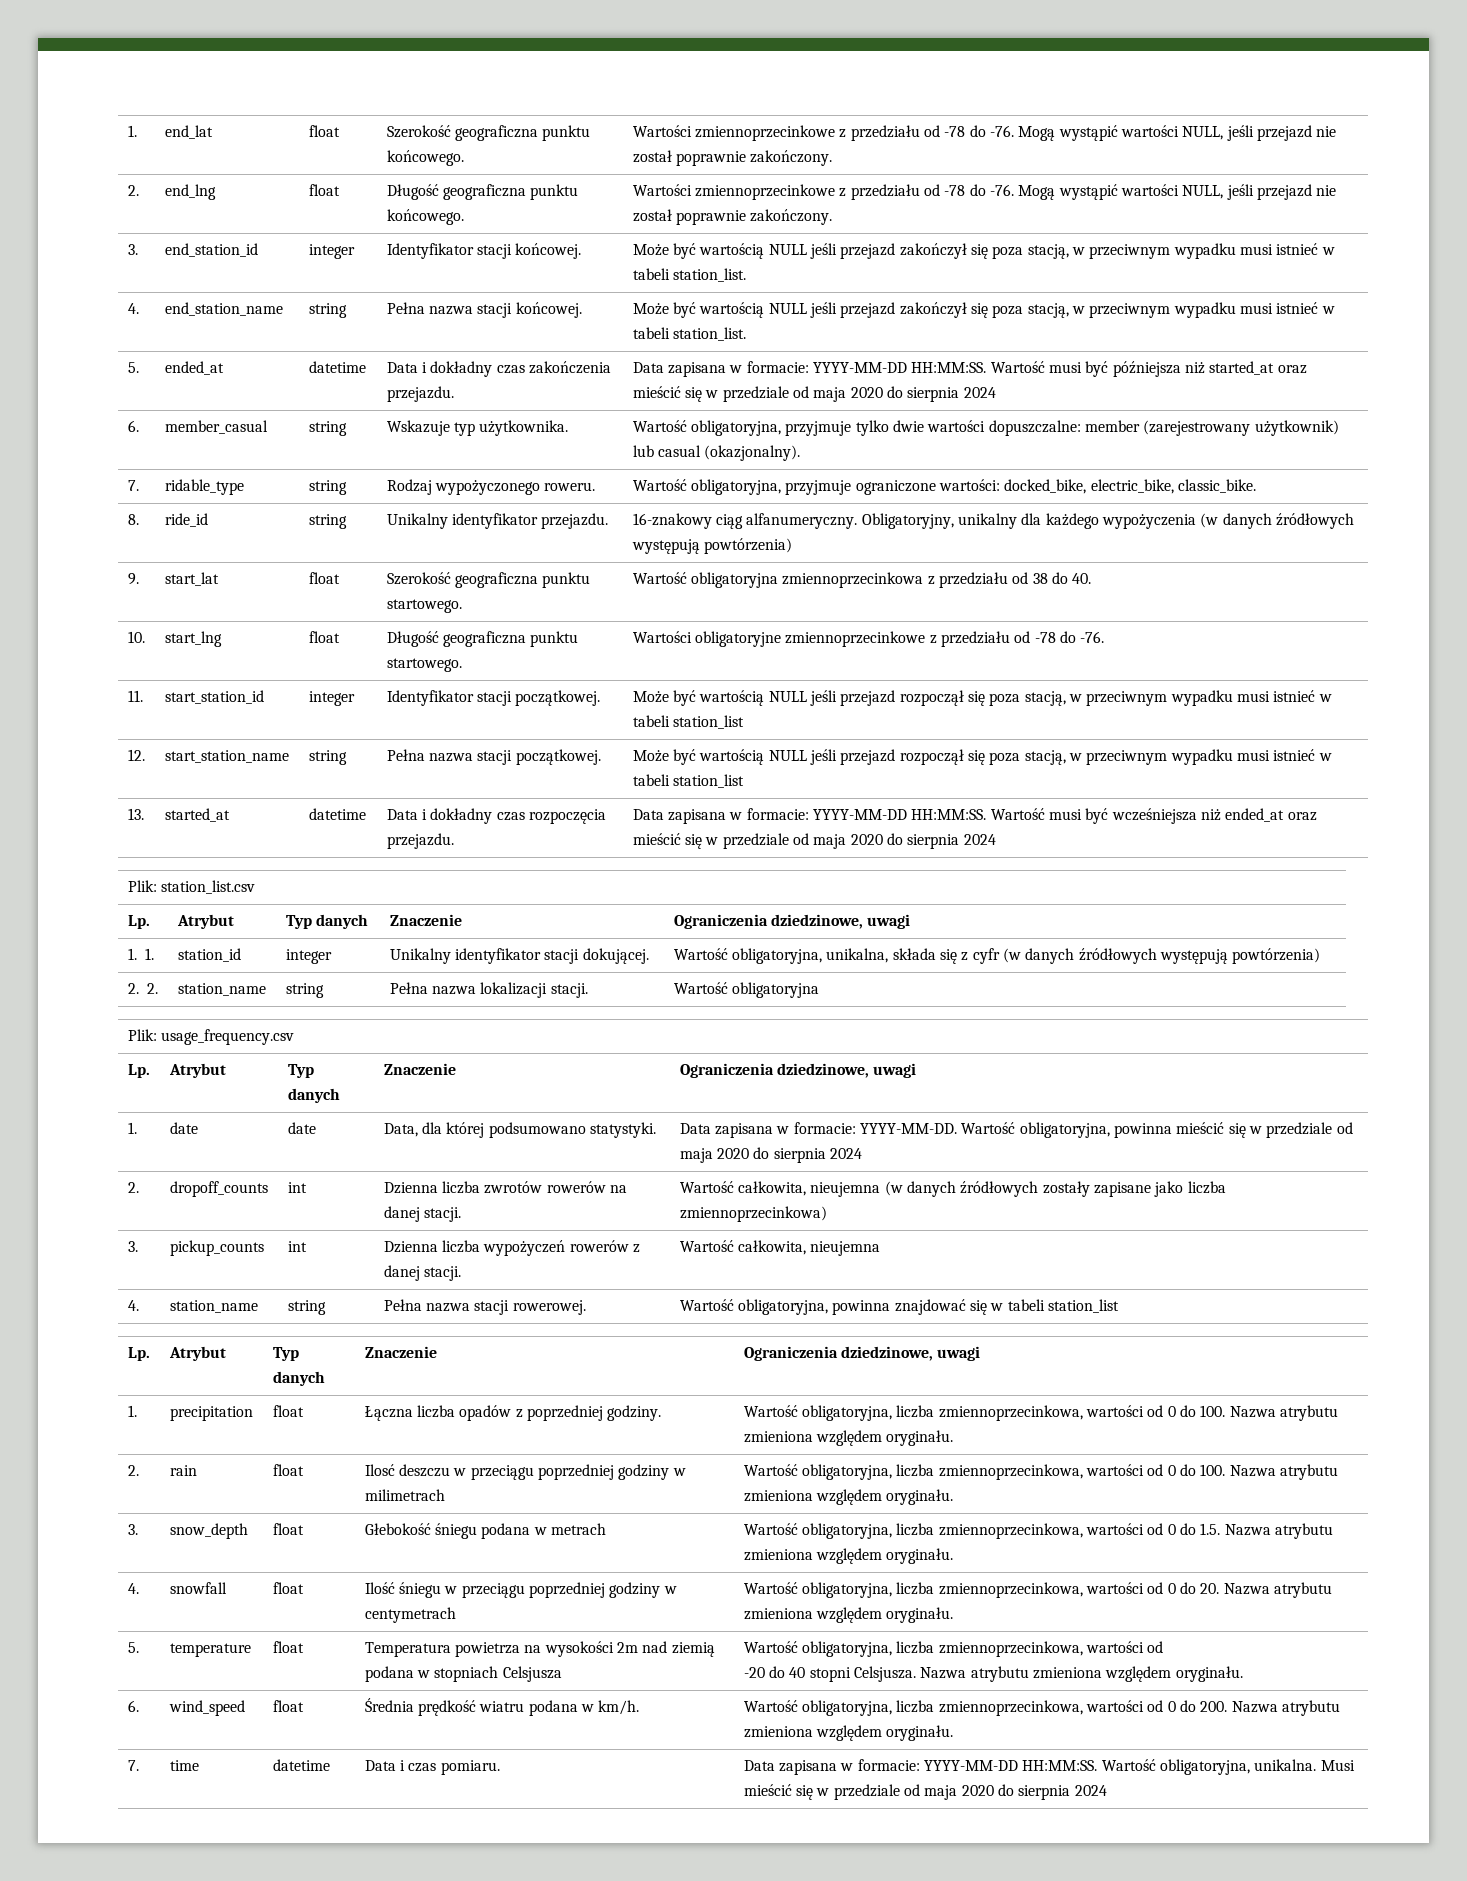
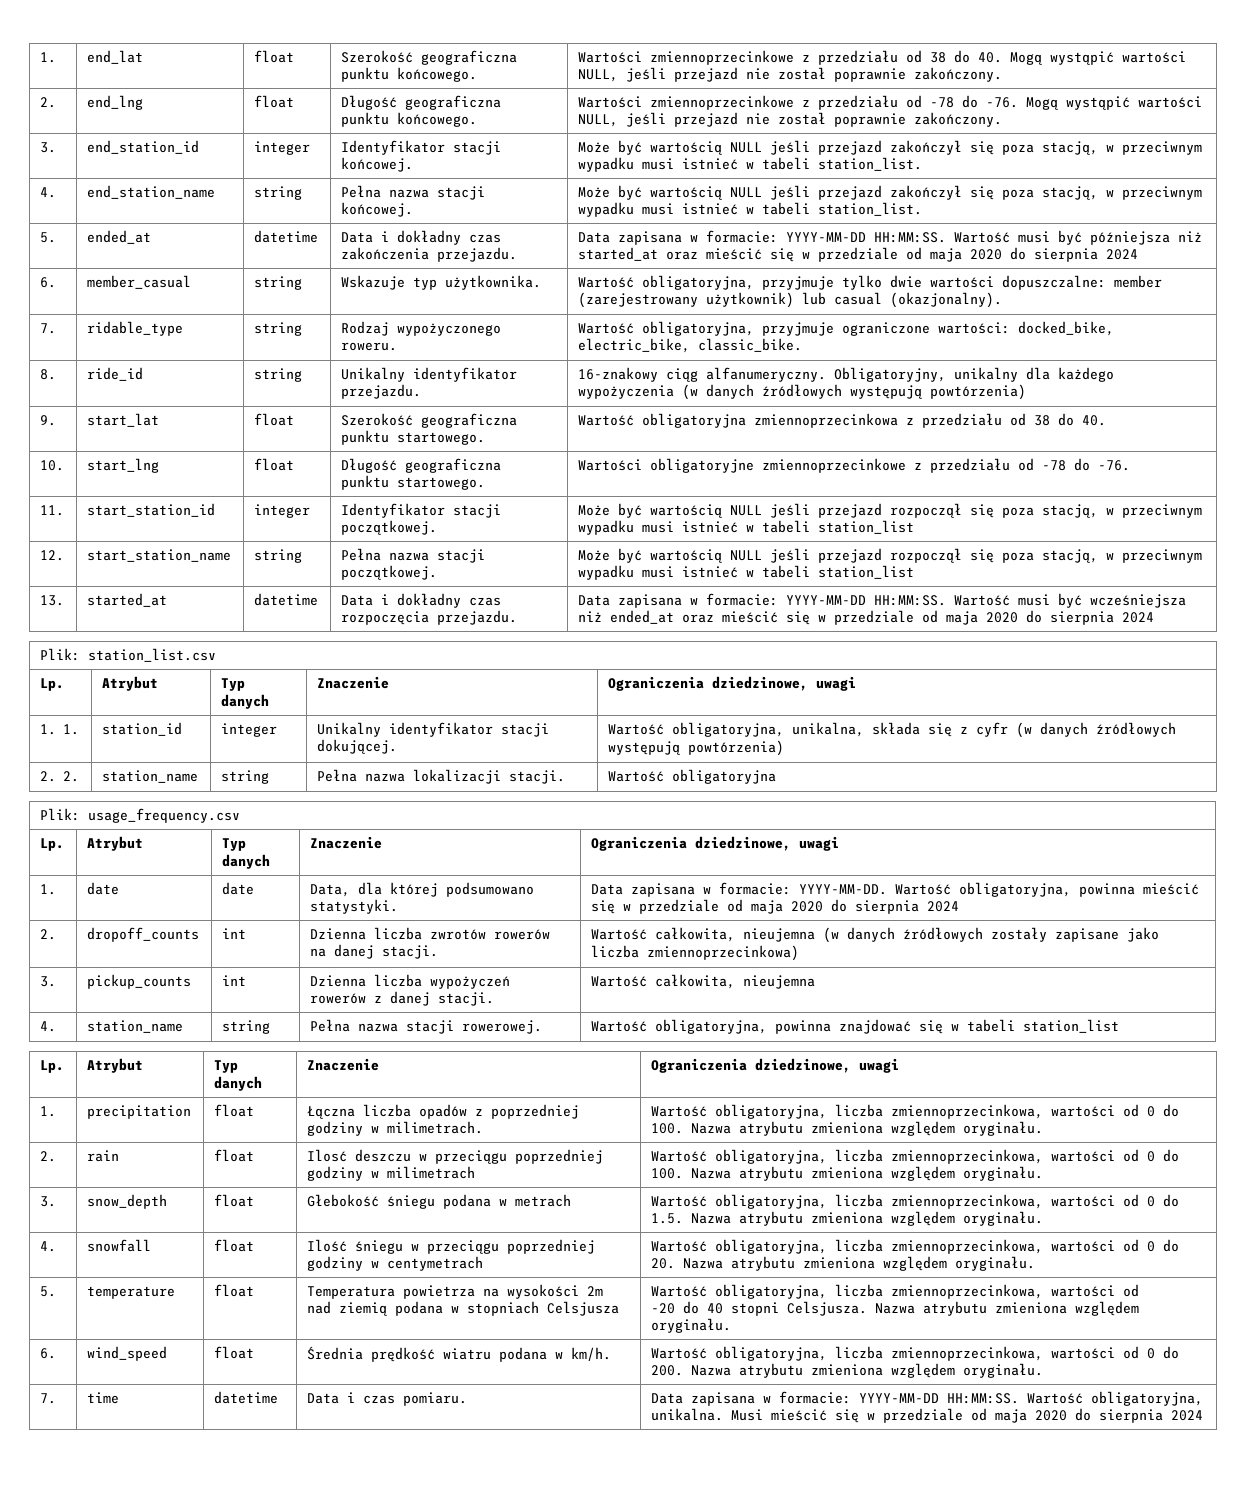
- 1. | end_lat | float | Szerokość geograficzna punktu końcowego. | Wartości zmiennoprzecinkowe z przedziału od -78 do -76. Mogą wystąpić wartości NULL, jeśli przejazd nie został poprawnie zakończony.
+ 1. | end_lat | float | Szerokość geograficzna punktu końcowego. | Wartości zmiennoprzecinkowe z przedziału od 38 do 40. Mogą wystąpić wartości NULL, jeśli przejazd nie został poprawnie zakończony.
- 1. | precipitation | float | Łączna liczba opadów z poprzedniej godziny. | Wartość obligatoryjna, liczba zmiennoprzecinkowa, wartości od 0 do 100. Nazwa atrybutu zmieniona względem oryginału.
+ 1. | precipitation | float | Łączna liczba opadów z poprzedniej godziny w milimetrach. | Wartość obligatoryjna, liczba zmiennoprzecinkowa, wartości od 0 do 100. Nazwa atrybutu zmieniona względem oryginału.

